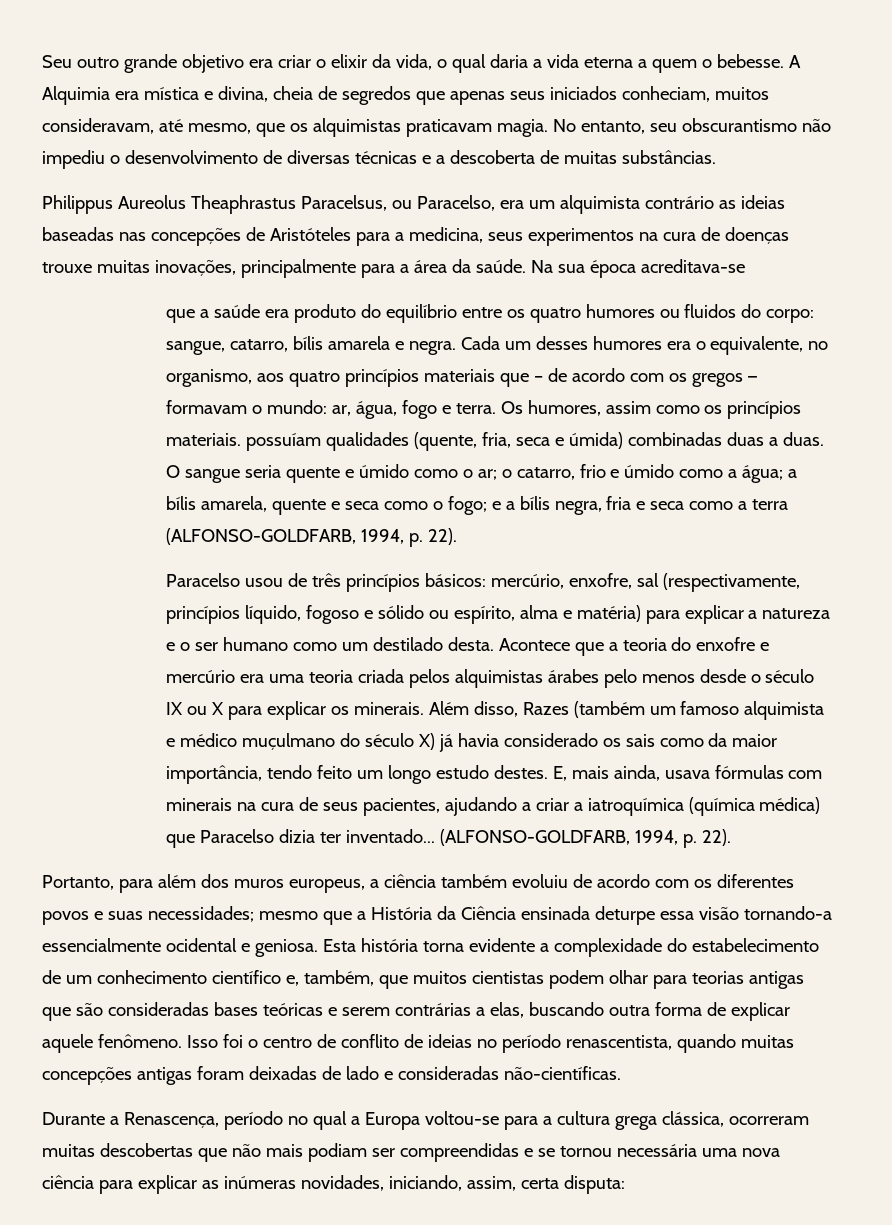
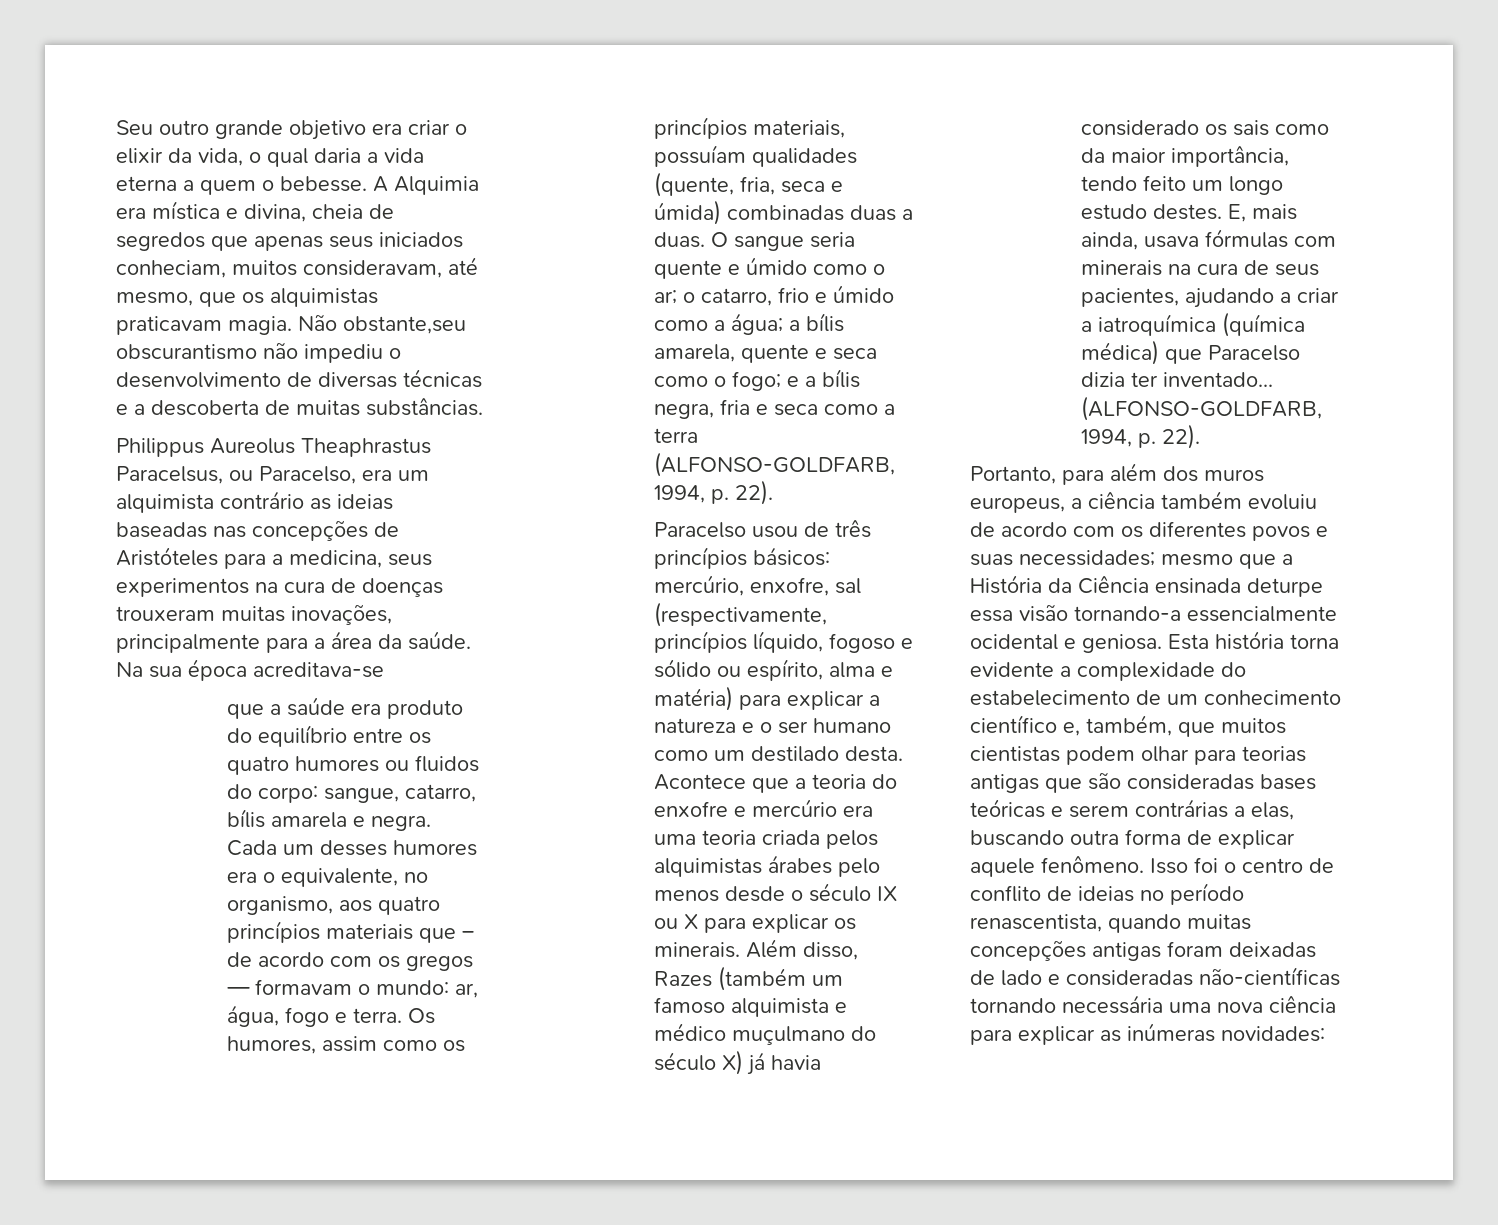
- No entanto, seu obscurantismo não impediu o desenvolvimento de diversas técnicas e a descoberta de muitas substâncias.
+ Não obstante,seu obscurantismo não impediu o desenvolvimento de diversas técnicas e a descoberta de muitas substâncias.
- Philippus Aureolus Theaphrastus Paracelsus, ou Paracelso, era um alquimista contrário as ideias baseadas nas concepções de Aristóteles para a medicina, seus experimentos na cura de doenças trouxe muitas inovações, principalmente para a área da saúde.
+ Philippus Aureolus Theaphrastus Paracelsus, ou Paracelso, era um alquimista contrário as ideias baseadas nas concepções de Aristóteles para a medicina, seus experimentos na cura de doenças trouxeram muitas inovações, principalmente para a área da saúde.
- Os humores, assim como os princípios materiais. possuíam qualidades (quente, fria, seca e úmida) combinadas duas a duas.
+ Os humores, assim como os princípios materiais, possuíam qualidades (quente, fria, seca e úmida) combinadas duas a duas.
- Isso foi o centro de conflito de ideias no período renascentista, quando muitas concepções antigas foram deixadas de lado e consideradas não-científicas.
- Durante a Renascença, período no qual a Europa voltou-se para a cultura grega clássica, ocorreram muitas descobertas que não mais podiam ser compreendidas e se tornou necessária uma nova ciência para explicar as inúmeras novidades, iniciando, assim, certa disputa:
+ Isso foi o centro de conflito de ideias no período renascentista, quando muitas concepções antigas foram deixadas de lado e consideradas não-científicas tornando necessária uma nova ciência para explicar as inúmeras novidades:

